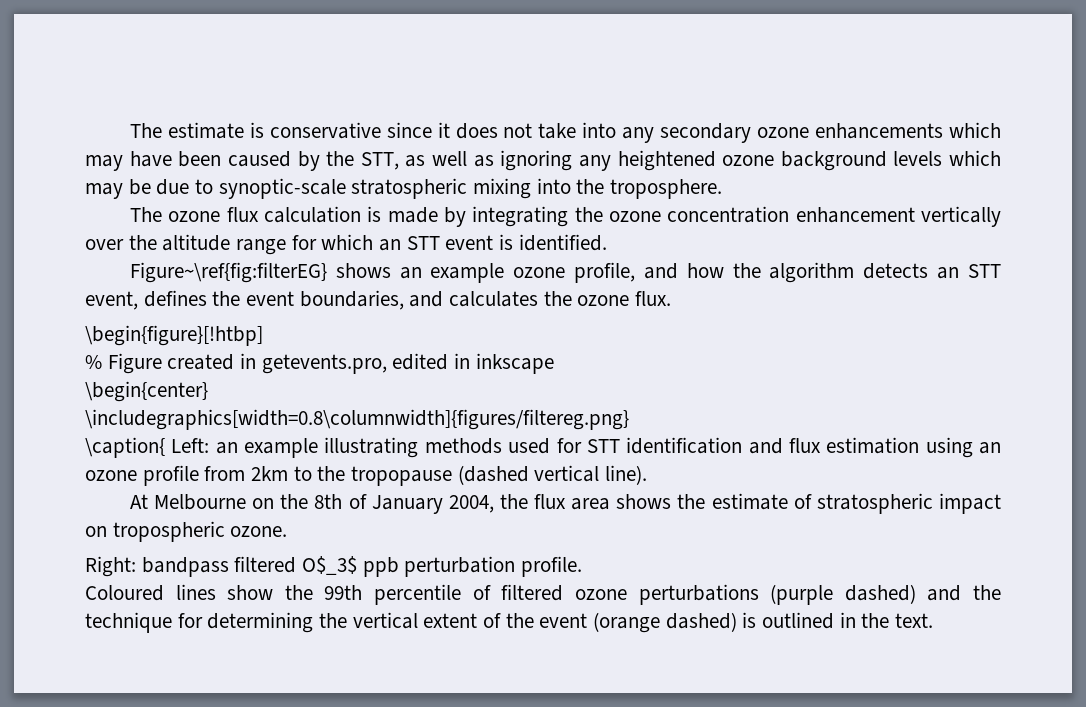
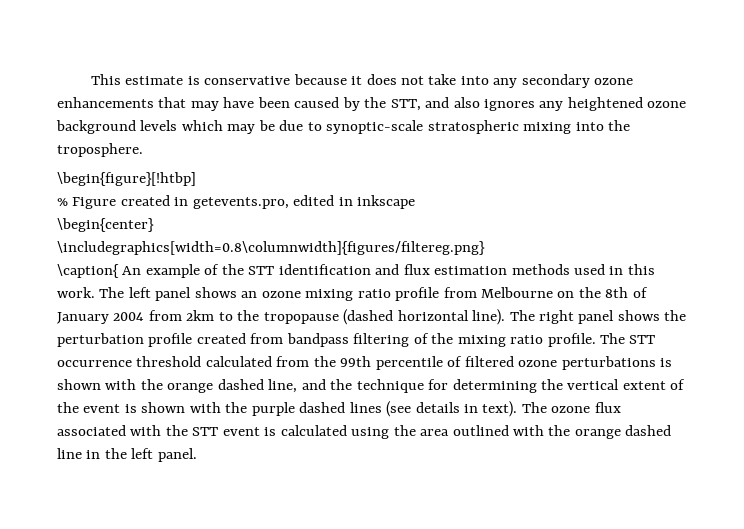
- The estimate is conservative since it does not take into any secondary ozone enhancements which may have been caused by the STT, as well as ignoring any heightened ozone background levels which may be due to synoptic-scale stratospheric mixing into the troposphere.
+ This estimate is conservative because it does not take into any secondary ozone enhancements that may have been caused by the STT, and also ignores any heightened ozone background levels which may be due to synoptic-scale stratospheric mixing into the troposphere.
- The ozone flux calculation is made by integrating the ozone concentration enhancement vertically over the altitude range for which an STT event is identified.
- Figure~\ref{fig:filterEG} shows an example ozone profile, and how the algorithm detects an STT event, defines the event boundaries, and calculates the ozone flux.
- \caption{ Left: an example illustrating methods used for STT identification and flux estimation using an ozone profile from 2km to the tropopause (dashed vertical line).
- At Melbourne on the 8th of January 2004, the flux area shows the estimate of stratospheric impact on tropospheric ozone.
- Right: bandpass filtered O$_3$ ppb perturbation profile.
- Coloured lines show the 99th percentile of filtered ozone perturbations (purple dashed) and the technique for determining the vertical extent of the event (orange dashed) is outlined in the text.
+ \caption{ An example of the STT identification and flux estimation methods used in this work. The left panel shows an ozone mixing ratio profile from Melbourne on the 8th of January 2004 from 2km to the tropopause (dashed horizontal line). The right panel shows the perturbation profile created from bandpass filtering of the mixing ratio profile. The STT occurrence threshold calculated from the 99th percentile of filtered ozone perturbations is shown with the orange dashed line, and the technique for determining the vertical extent of the event is shown with the purple dashed lines (see details in text). The ozone flux associated with the STT event is calculated using the area outlined with the orange dashed line in the left panel.

